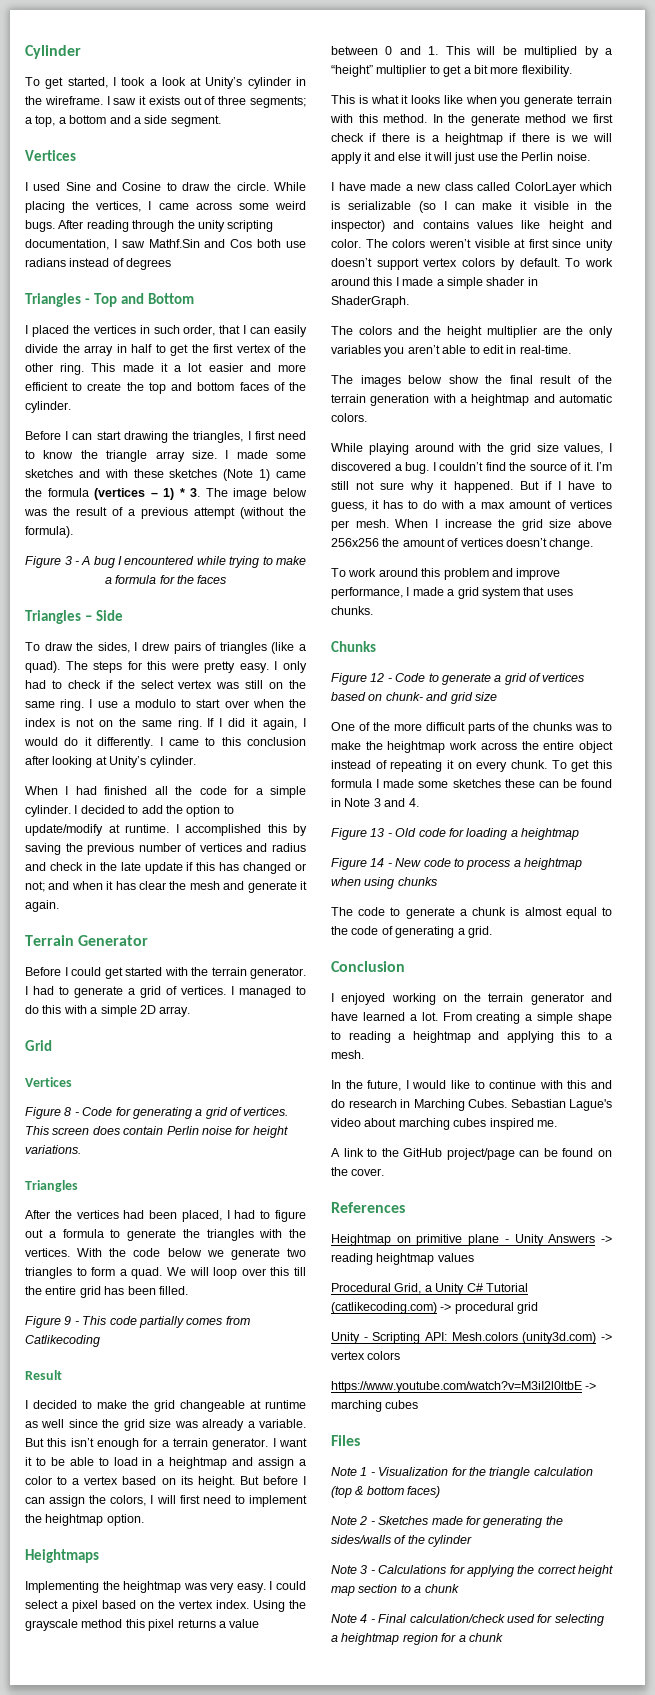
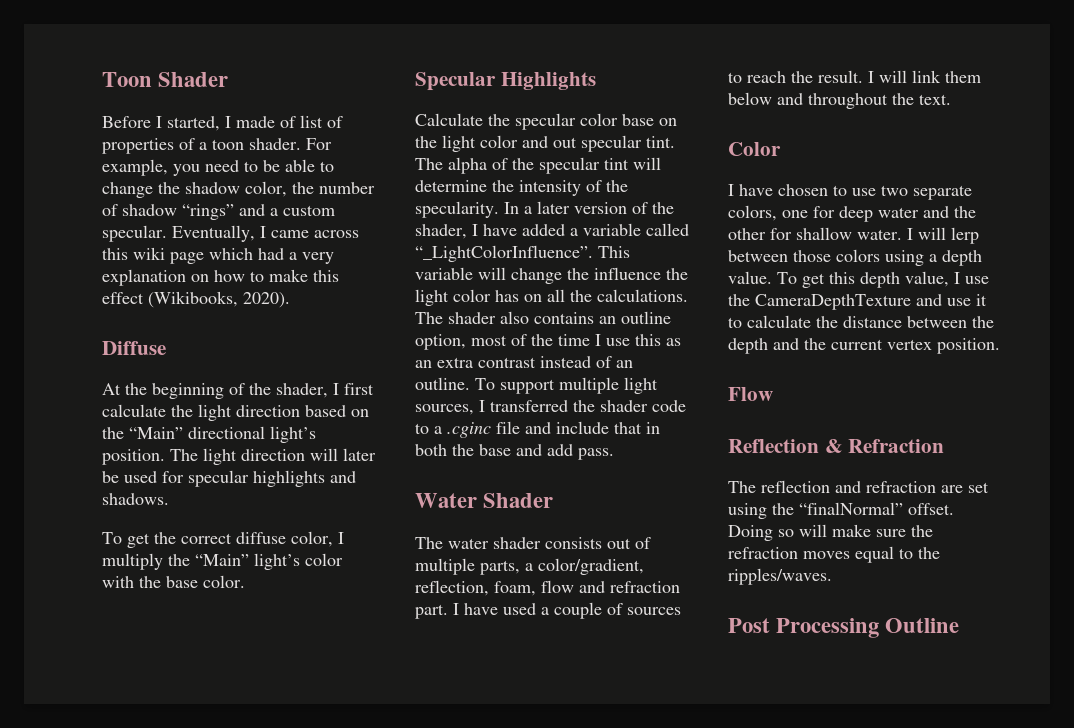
- Cylinder
- To get started, I took a look at Unity’s cylinder in the wireframe. I saw it exists out of three segments; a top, a bottom and a side segment.
- Vertices
- I used Sine and Cosine to draw the circle. While placing the vertices, I came across some weird bugs. After reading through the unity scripting documentation, I saw Mathf.Sin and Cos both use radians instead of degrees
- Triangles - Top and Bottom
- I placed the vertices in such order, that I can easily divide the array in half to get the first vertex of the other ring. This made it a lot easier and more efficient to create the top and bottom faces of the cylinder.
- Before I can start drawing the triangles, I first need to know the triangle array size. I made some sketches and with these sketches (Note 1) came the formula (vertices – 1) * 3. The image below was the result of a previous attempt (without the formula).
- Figure 3 - A bug I encountered while trying to make a formula for the faces
- Triangles – Side
- To draw the sides, I drew pairs of triangles (like a quad). The steps for this were pretty easy. I only had to check if the select vertex was still on the same ring. I use a modulo to start over when the index is not on the same ring. If I did it again, I would do it differently. I came to this conclusion after looking at Unity’s cylinder.
- When I had finished all the code for a simple cylinder. I decided to add the option to update/modify at runtime. I accomplished this by saving the previous number of vertices and radius and check in the late update if this has changed or not; and when it has clear the mesh and generate it again.
- Terrain Generator
- Before I could get started with the terrain generator. I had to generate a grid of vertices. I managed to do this with a simple 2D array.
- Grid
- Vertices
- Figure 8 - Code for generating a grid of vertices. This screen does contain Perlin noise for height variations.
- Triangles
- After the vertices had been placed, I had to figure out a formula to generate the triangles with the vertices. With the code below we generate two triangles to form a quad. We will loop over this till the entire grid has been filled.
- Figure 9 - This code partially comes from Catlikecoding
- Result
- I decided to make the grid changeable at runtime as well since the grid size was already a variable. But this isn’t enough for a terrain generator. I want it to be able to load in a heightmap and assign a color to a vertex based on its height. But before I can assign the colors, I will first need to implement the heightmap option.
- Heightmaps
- Implementing the heightmap was very easy. I could select a pixel based on the vertex index. Using the grayscale method this pixel returns a value between 0 and 1. This will be multiplied by a “height” multiplier to get a bit more flexibility.
- This is what it looks like when you generate terrain with this method. In the generate method we first check if there is a heightmap if there is we will apply it and else it will just use the Perlin noise.
- I have made a new class called ColorLayer which is serializable (so I can make it visible in the inspector) and contains values like height and color. The colors weren’t visible at first since unity doesn’t support vertex colors by default. To work around this I made a simple shader in ShaderGraph.
- The colors and the height multiplier are the only variables you aren’t able to edit in real-time.
- The images below show the final result of the terrain generation with a heightmap and automatic colors.
- While playing around with the grid size values, I discovered a bug. I couldn’t find the source of it. I’m still not sure why it happened. But if I have to guess, it has to do with a max amount of vertices per mesh. When I increase the grid size above 256x256 the amount of vertices doesn’t change.
- To work around this problem and improve performance, I made a grid system that uses chunks.
- Chunks
- Figure 12 - Code to generate a grid of vertices based on chunk- and grid size
- One of the more difficult parts of the chunks was to make the heightmap work across the entire object instead of repeating it on every chunk. To get this formula I made some sketches these can be found in Note 3 and 4.
- Figure 13 - Old code for loading a heightmap
- Figure 14 - New code to process a heightmap when using chunks
- The code to generate a chunk is almost equal to the code of generating a grid.
- Conclusion
- I enjoyed working on the terrain generator and have learned a lot. From creating a simple shape to reading a heightmap and applying this to a mesh.
- In the future, I would like to continue with this and do research in Marching Cubes. Sebastian Lague's video about marching cubes inspired me.
- A link to the GitHub project/page can be found on the cover.
- References
- Heightmap on primitive plane - Unity Answers -> reading heightmap values
- Procedural Grid, a Unity C# Tutorial (catlikecoding.com) -> procedural grid
- Unity - Scripting API: Mesh.colors (unity3d.com) -> vertex colors
- https://www.youtube.com/watch?v=M3iI2l0ltbE -> marching cubes
- Files
- Note 1 - Visualization for the triangle calculation (top & bottom faces)
- Note 2 - Sketches made for generating the sides/walls of the cylinder
- Note 3 - Calculations for applying the correct height map section to a chunk
- Note 4 - Final calculation/check used for selecting a heightmap region for a chunk
+ Toon Shader
+ Before I started, I made of list of properties of a toon shader. For example, you need to be able to change the shadow color, the number of shadow “rings” and a custom specular. Eventually, I came across this wiki page which had a very explanation on how to make this effect (Wikibooks, 2020).
+ Diffuse
+ At the beginning of the shader, I first calculate the light direction based on the “Main” directional light’s position. The light direction will later be used for specular highlights and shadows.
+ To get the correct diffuse color, I multiply the “Main” light’s color with the base color.
+ Specular Highlights
+ Calculate the specular color base on the light color and out specular tint. The alpha of the specular tint will determine the intensity of the specularity. In a later version of the shader, I have added a variable called “_LightColorInfluence”. This variable will change the influence the light color has on all the calculations. The shader also contains an outline option, most of the time I use this as an extra contrast instead of an outline. To support multiple light sources, I transferred the shader code to a .cginc file and include that in both the base and add pass.
+ Water Shader
+ The water shader consists out of multiple parts, a color/gradient, reflection, foam, flow and refraction part. I have used a couple of sources to reach the result. I will link them below and throughout the text.
+ Color
+ I have chosen to use two separate colors, one for deep water and the other for shallow water. I will lerp between those colors using a depth value. To get this depth value, I use the CameraDepthTexture and use it to calculate the distance between the depth and the current vertex position.
+ Flow
+ Reflection & Refraction
+ The reflection and refraction are set using the “finalNormal” offset. Doing so will make sure the refraction moves equal to the ripples/waves.
+ Post Processing Outline

